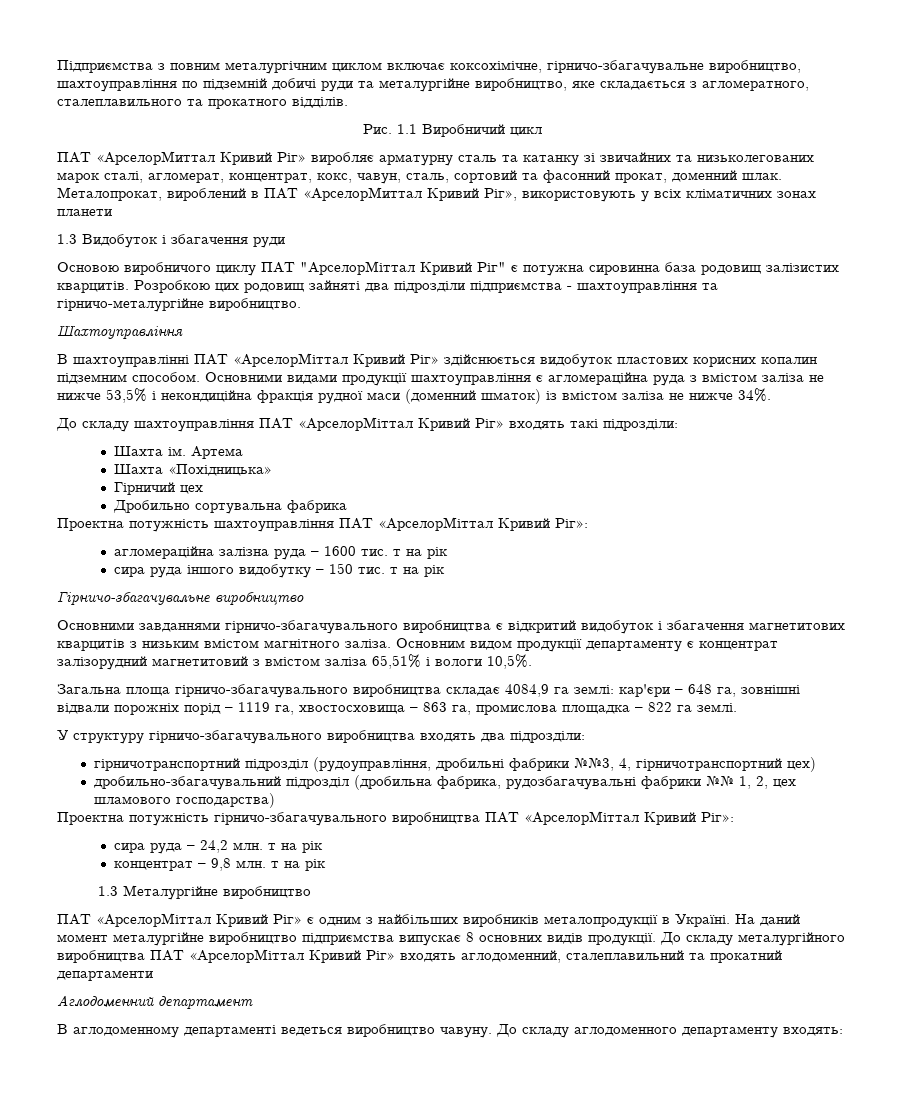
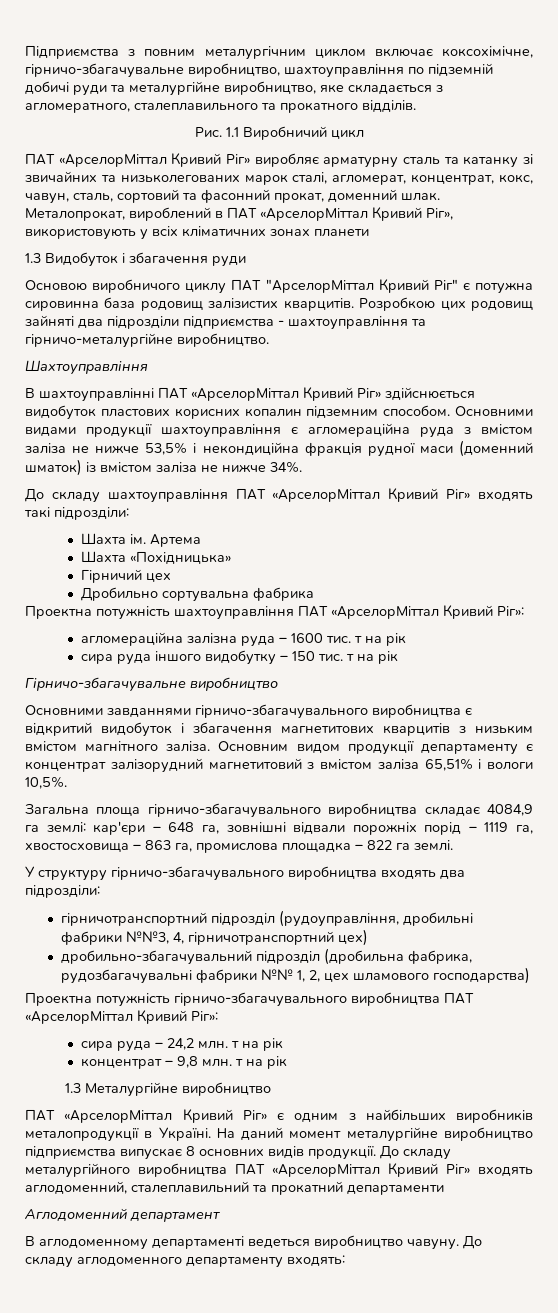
- ПАТ «АрселорМиттал Кривий Ріг» виробляє арматурну сталь та катанку зі звичайних та низьколегованих марок сталі, агломерат, концентрат, кокс, чавун, сталь, сортовий та фасонний прокат, доменний шлак.
+ ПАТ «АрселорМіттал Кривий Ріг» виробляє арматурну сталь та катанку зі звичайних та низьколегованих марок сталі, агломерат, концентрат, кокс, чавун, сталь, сортовий та фасонний прокат, доменний шлак.
- Металопрокат, вироблений в ПАТ «АрселорМиттал Кривий Ріг», використовують у всіх кліматичних зонах планети
+ Металопрокат, вироблений в ПАТ «АрселорМіттал Кривий Ріг», використовують у всіх кліматичних зонах планети

